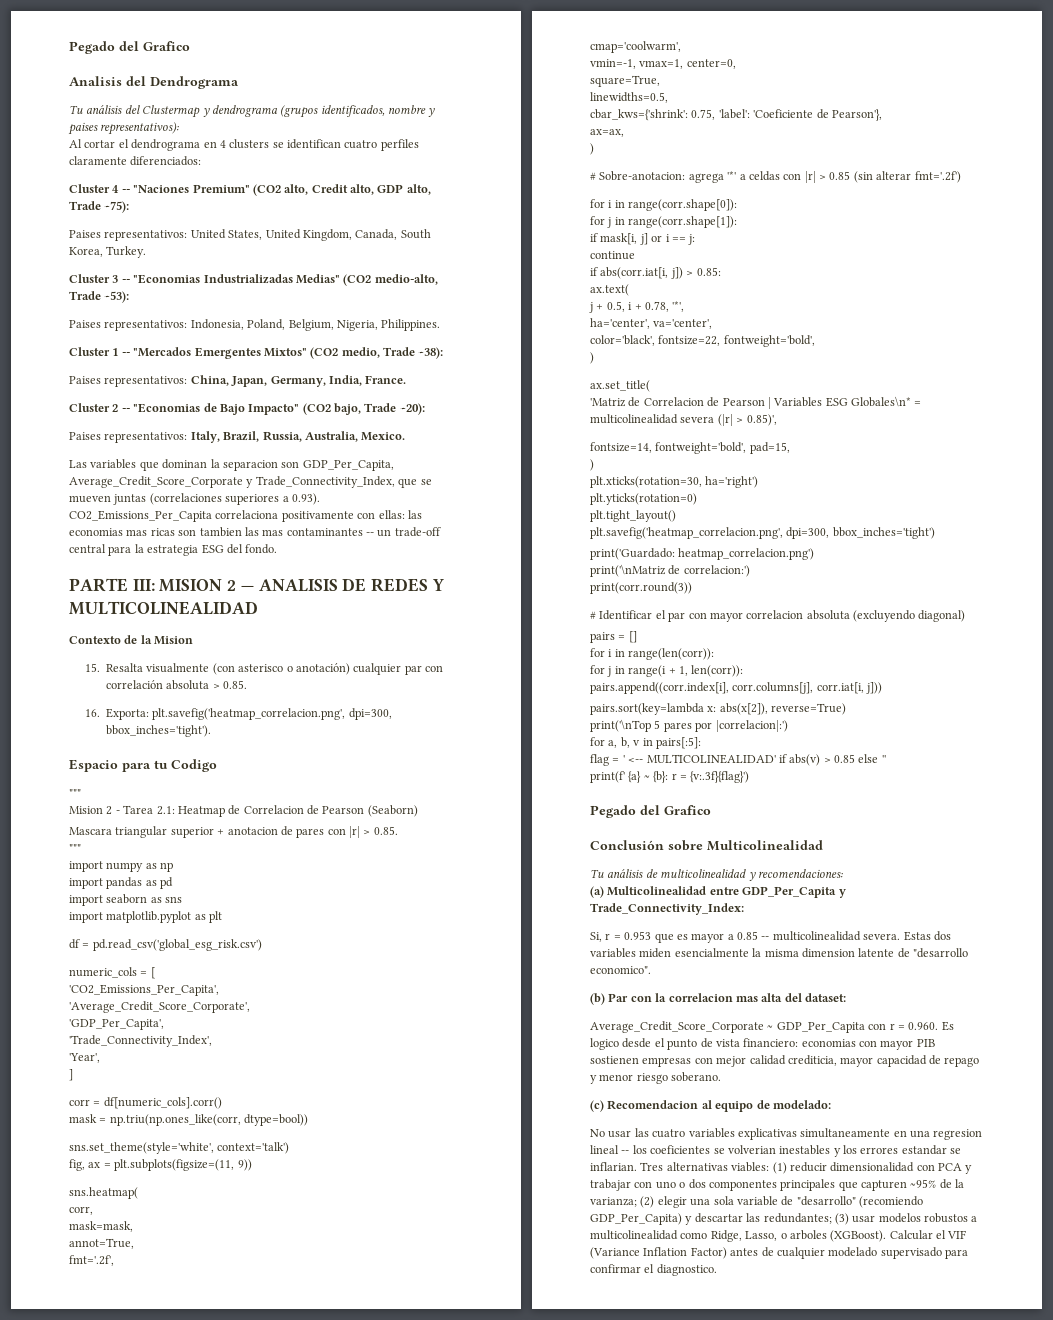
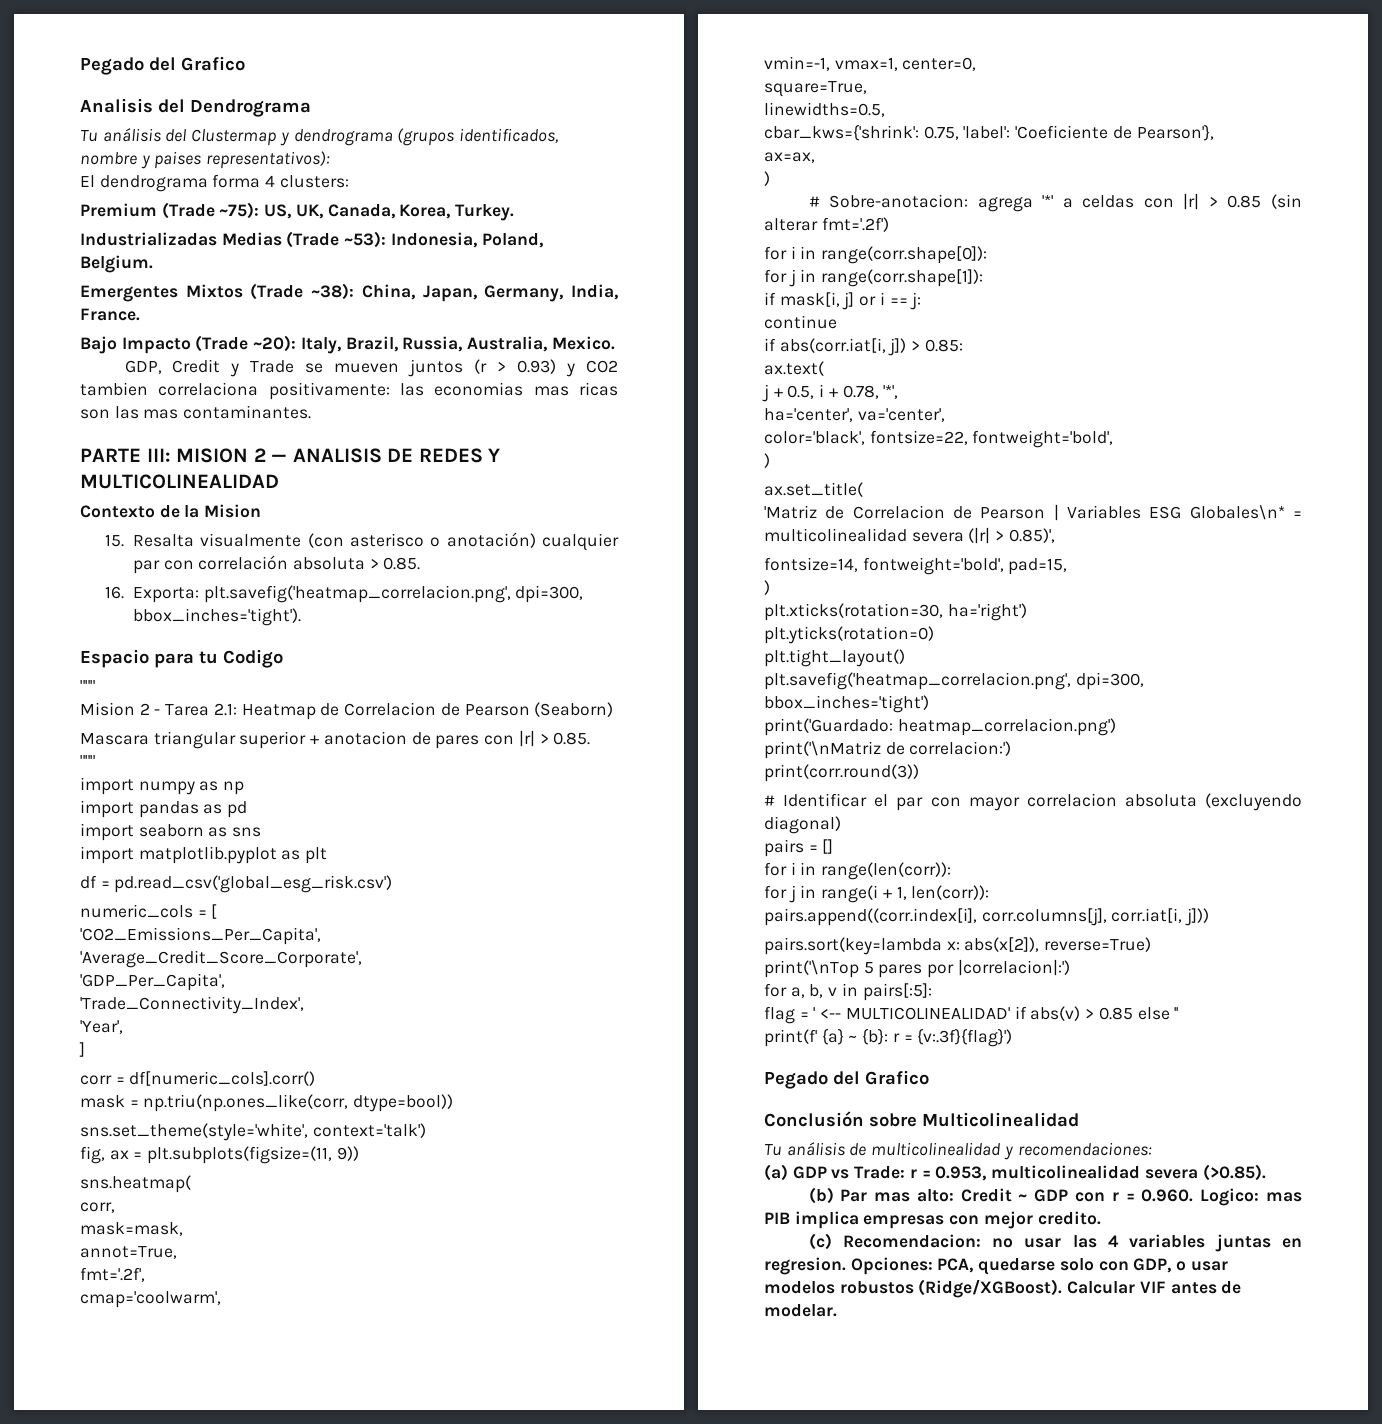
- Al cortar el dendrograma en 4 clusters se identifican cuatro perfiles claramente diferenciados:
- Cluster 4 -- "Naciones Premium" (CO2 alto, Credit alto, GDP alto, Trade ~75):
- Paises representativos: United States, United Kingdom, Canada, South Korea, Turkey.
- Cluster 3 -- "Economias Industrializadas Medias" (CO2 medio-alto, Trade ~53):
- Paises representativos: Indonesia, Poland, Belgium, Nigeria, Philippines.
- Cluster 1 -- "Mercados Emergentes Mixtos" (CO2 medio, Trade ~38):
- Paises representativos: China, Japan, Germany, India, France.
+ El dendrograma forma 4 clusters:
+ Premium (Trade ~75): US, UK, Canada, Korea, Turkey.
+ Industrializadas Medias (Trade ~53): Indonesia, Poland, Belgium.
+ Emergentes Mixtos (Trade ~38): China, Japan, Germany, India, France.
- Cluster 2 -- "Economias de Bajo Impacto" (CO2 bajo, Trade ~20):
- Paises representativos: Italy, Brazil, Russia, Australia, Mexico.
+ Bajo Impacto (Trade ~20): Italy, Brazil, Russia, Australia, Mexico.
- Las variables que dominan la separacion son GDP_Per_Capita, Average_Credit_Score_Corporate y Trade_Connectivity_Index, que se mueven juntas (correlaciones superiores a 0.93). CO2_Emissions_Per_Capita correlaciona positivamente con ellas: las economias mas ricas son tambien las mas contaminantes -- un trade-off central para la estrategia ESG del fondo.
+ GDP, Credit y Trade se mueven juntos (r > 0.93) y CO2 tambien correlaciona positivamente: las economias mas ricas son las mas contaminantes.
- (a) Multicolinealidad entre GDP_Per_Capita y Trade_Connectivity_Index:
- Si, r = 0.953 que es mayor a 0.85 -- multicolinealidad severa. Estas dos variables miden esencialmente la misma dimension latente de "desarrollo economico".
- (b) Par con la correlacion mas alta del dataset:
- Average_Credit_Score_Corporate ~ GDP_Per_Capita con r = 0.960. Es logico desde el punto de vista financiero: economias con mayor PIB sostienen empresas con mejor calidad crediticia, mayor capacidad de repago y menor riesgo soberano.
- (c) Recomendacion al equipo de modelado:
- No usar las cuatro variables explicativas simultaneamente en una regresion lineal -- los coeficientes se volverian inestables y los errores estandar se inflarian. Tres alternativas viables: (1) reducir dimensionalidad con PCA y trabajar con uno o dos componentes principales que capturen ~95% de la varianza; (2) elegir una sola variable de "desarrollo" (recomiendo GDP_Per_Capita) y descartar las redundantes; (3) usar modelos robustos a multicolinealidad como Ridge, Lasso, o arboles (XGBoost). Calcular el VIF (Variance Inflation Factor) antes de cualquier modelado supervisado para confirmar el diagnostico.
+ (a) GDP vs Trade: r = 0.953, multicolinealidad severa (>0.85).
+ (b) Par mas alto: Credit ~ GDP con r = 0.960. Logico: mas PIB implica empresas con mejor credito.
+ (c) Recomendacion: no usar las 4 variables juntas en regresion. Opciones: PCA, quedarse solo con GDP, o usar modelos robustos (Ridge/XGBoost). Calcular VIF antes de modelar.

